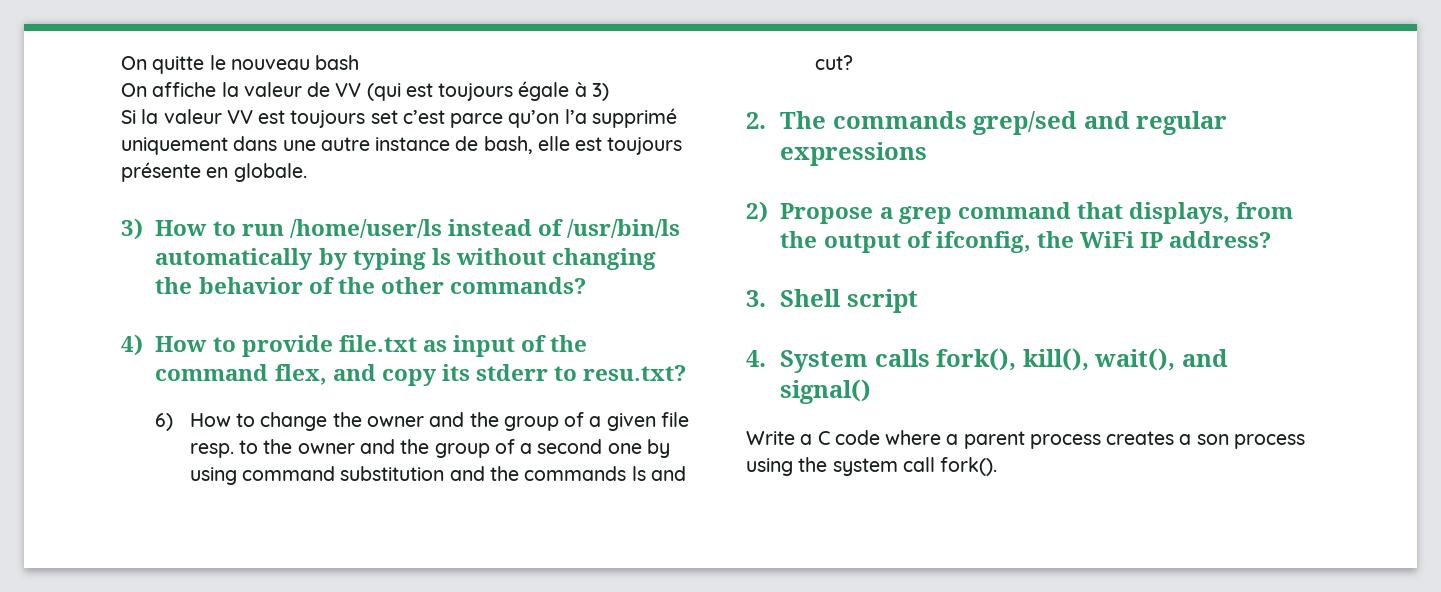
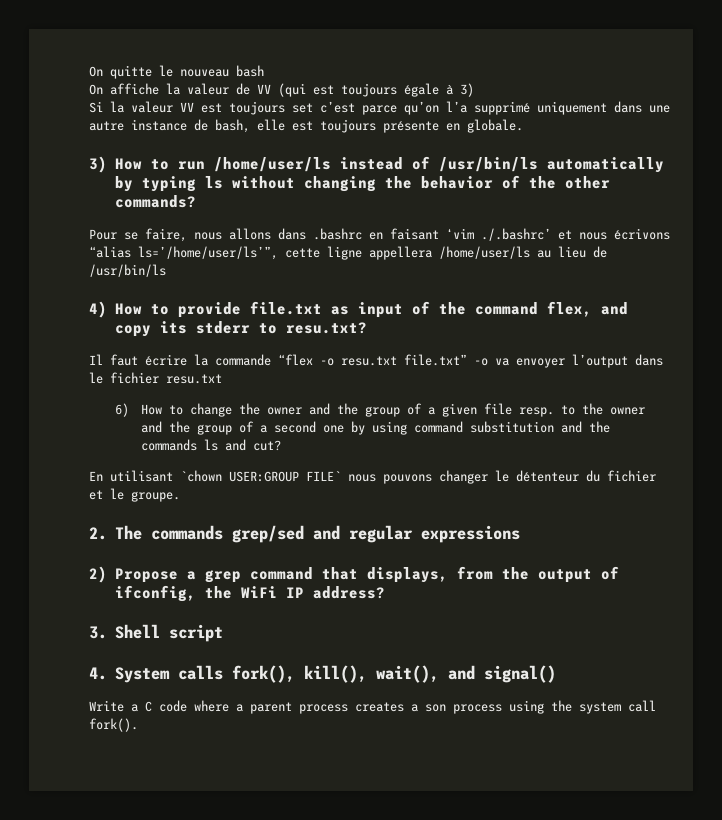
+ Pour se faire, nous allons dans .bashrc en faisant ‘vim ./.bashrc’ et nous écrivons “alias ls=’/home/user/ls’”, cette ligne appellera /home/user/ls au lieu de /usr/bin/ls
+ Il faut écrire la commande “flex -o resu.txt file.txt” -o va envoyer l’output dans le fichier resu.txt
+ En utilisant `chown USER:GROUP FILE` nous pouvons changer le détenteur du fichier et le groupe.

